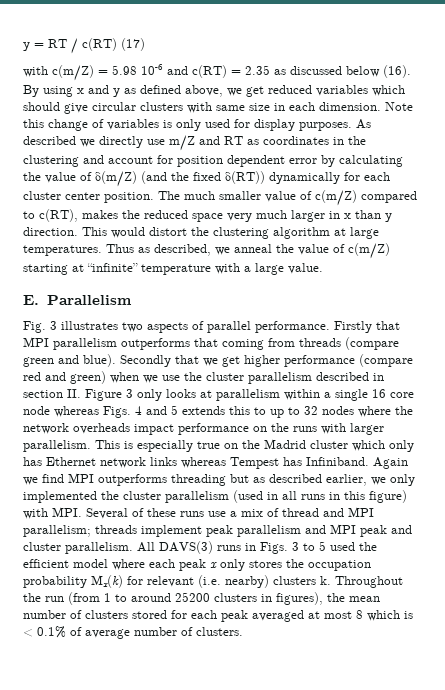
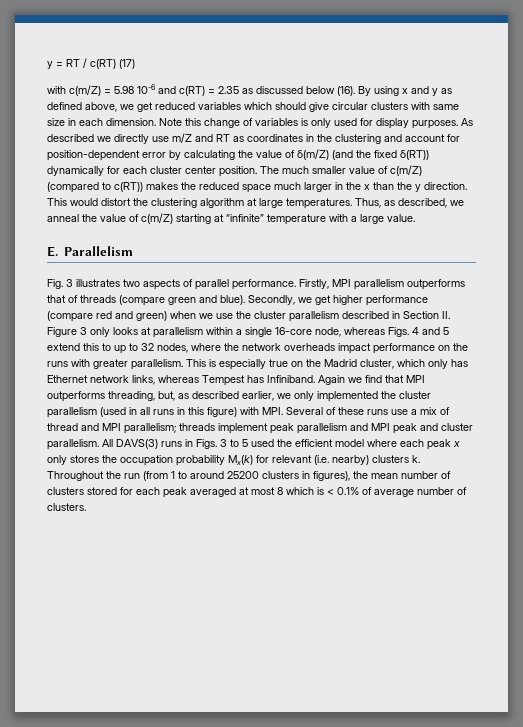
- As described we directly use m/Z and RT as coordinates in the clustering and account for position dependent error by calculating the value of δ(m/Z) (and the fixed δ(RT)) dynamically for each cluster center position.
+ As described we directly use m/Z and RT as coordinates in the clustering and account for position-dependent error by calculating the value of δ(m/Z) (and the fixed δ(RT)) dynamically for each cluster center position.
- The much smaller value of c(m/Z) compared to c(RT), makes the reduced space very much larger in x than y direction.
+ The much smaller value of c(m/Z) (compared to c(RT)) makes the reduced space much larger in the x than the y direction.
- Thus as described, we anneal the value of c(m/Z) starting at “infinite” temperature with a large value.
+ Thus, as described, we anneal the value of c(m/Z) starting at “infinite” temperature with a large value.
- Firstly that MPI parallelism outperforms that coming from threads (compare green and blue).
+ Firstly, MPI parallelism outperforms that of threads (compare green and blue).
- Secondly that we get higher performance (compare red and green) when we use the cluster parallelism described in section II. Figure 3 only looks at parallelism within a single 16 core node whereas Figs. 4 and 5 extends this to up to 32 nodes where the network overheads impact performance on the runs with larger parallelism.
+ Secondly, we get higher performance (compare red and green) when we use the cluster parallelism described in Section II. Figure 3 only looks at parallelism within a single 16-core node, whereas Figs. 4 and 5 extend this to up to 32 nodes, where the network overheads impact performance on the runs with greater parallelism.
- This is especially true on the Madrid cluster which only has Ethernet network links whereas Tempest has Infiniband.
+ This is especially true on the Madrid cluster, which only has Ethernet network links, whereas Tempest has Infiniband.
- Again we find MPI outperforms threading but as described earlier, we only implemented the cluster parallelism (used in all runs in this figure) with MPI. Several of these runs use a mix of thread and MPI parallelism; threads implement peak parallelism and MPI peak and cluster parallelism.
+ Again we find that MPI outperforms threading, but, as described earlier, we only implemented the cluster parallelism (used in all runs in this figure) with MPI. Several of these runs use a mix of thread and MPI parallelism; threads implement peak parallelism and MPI peak and cluster parallelism.

